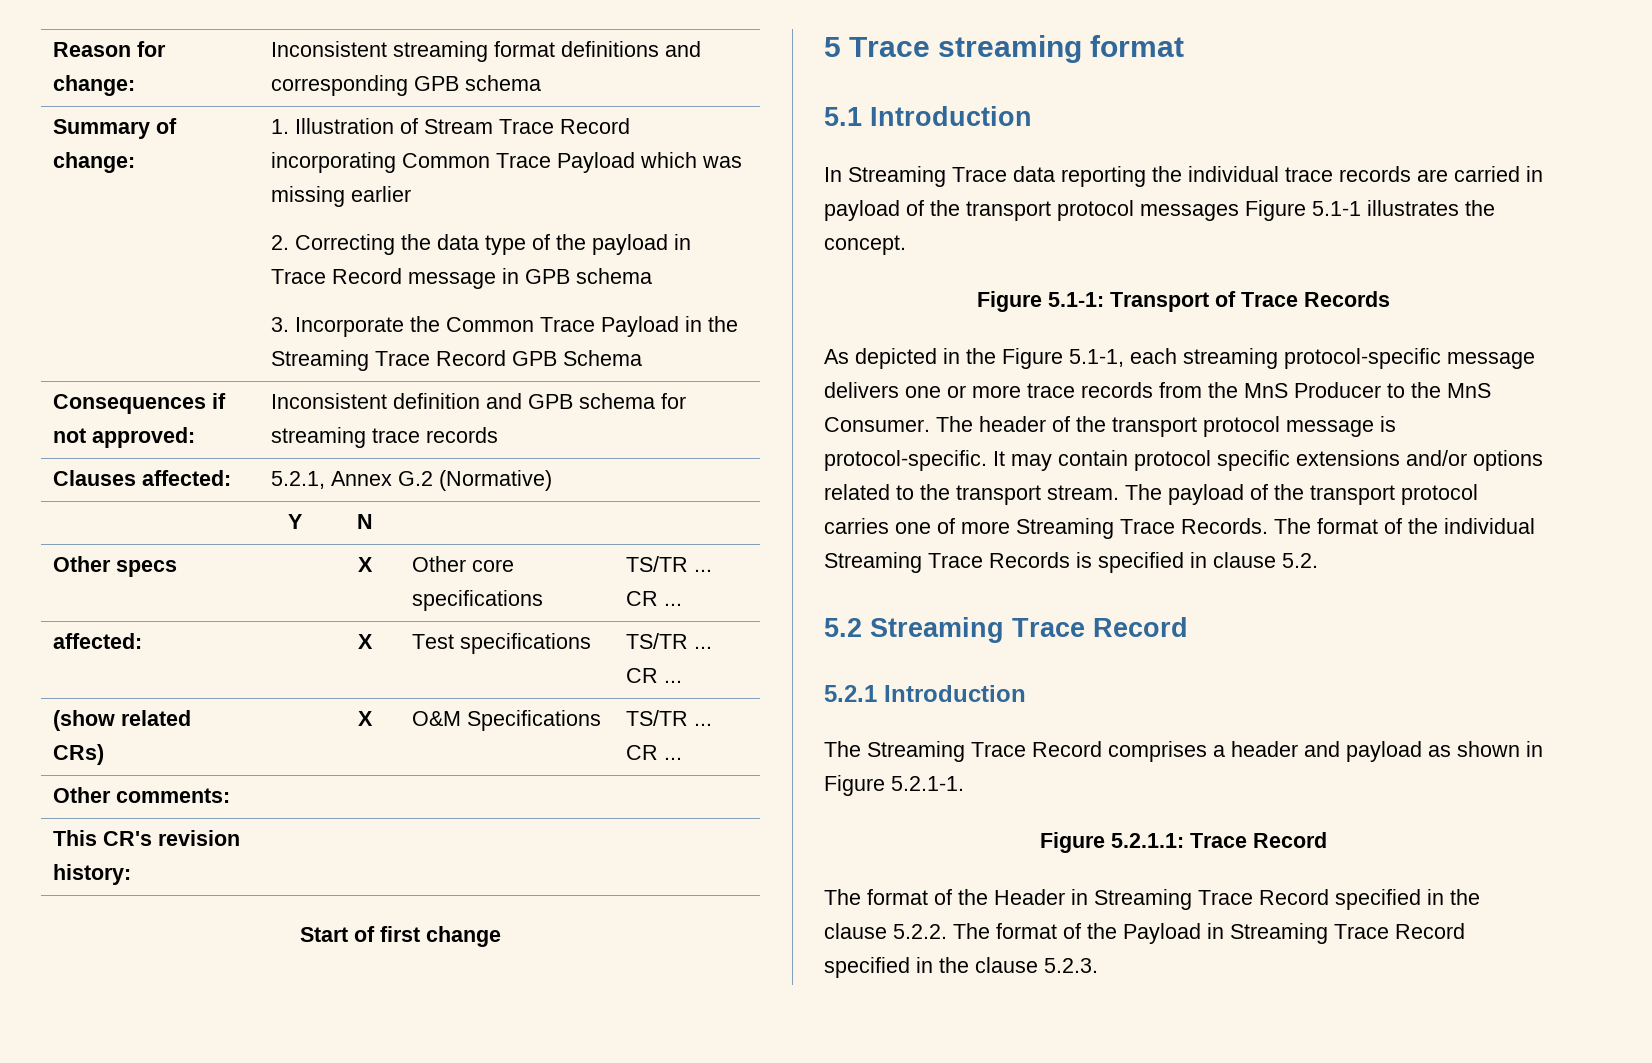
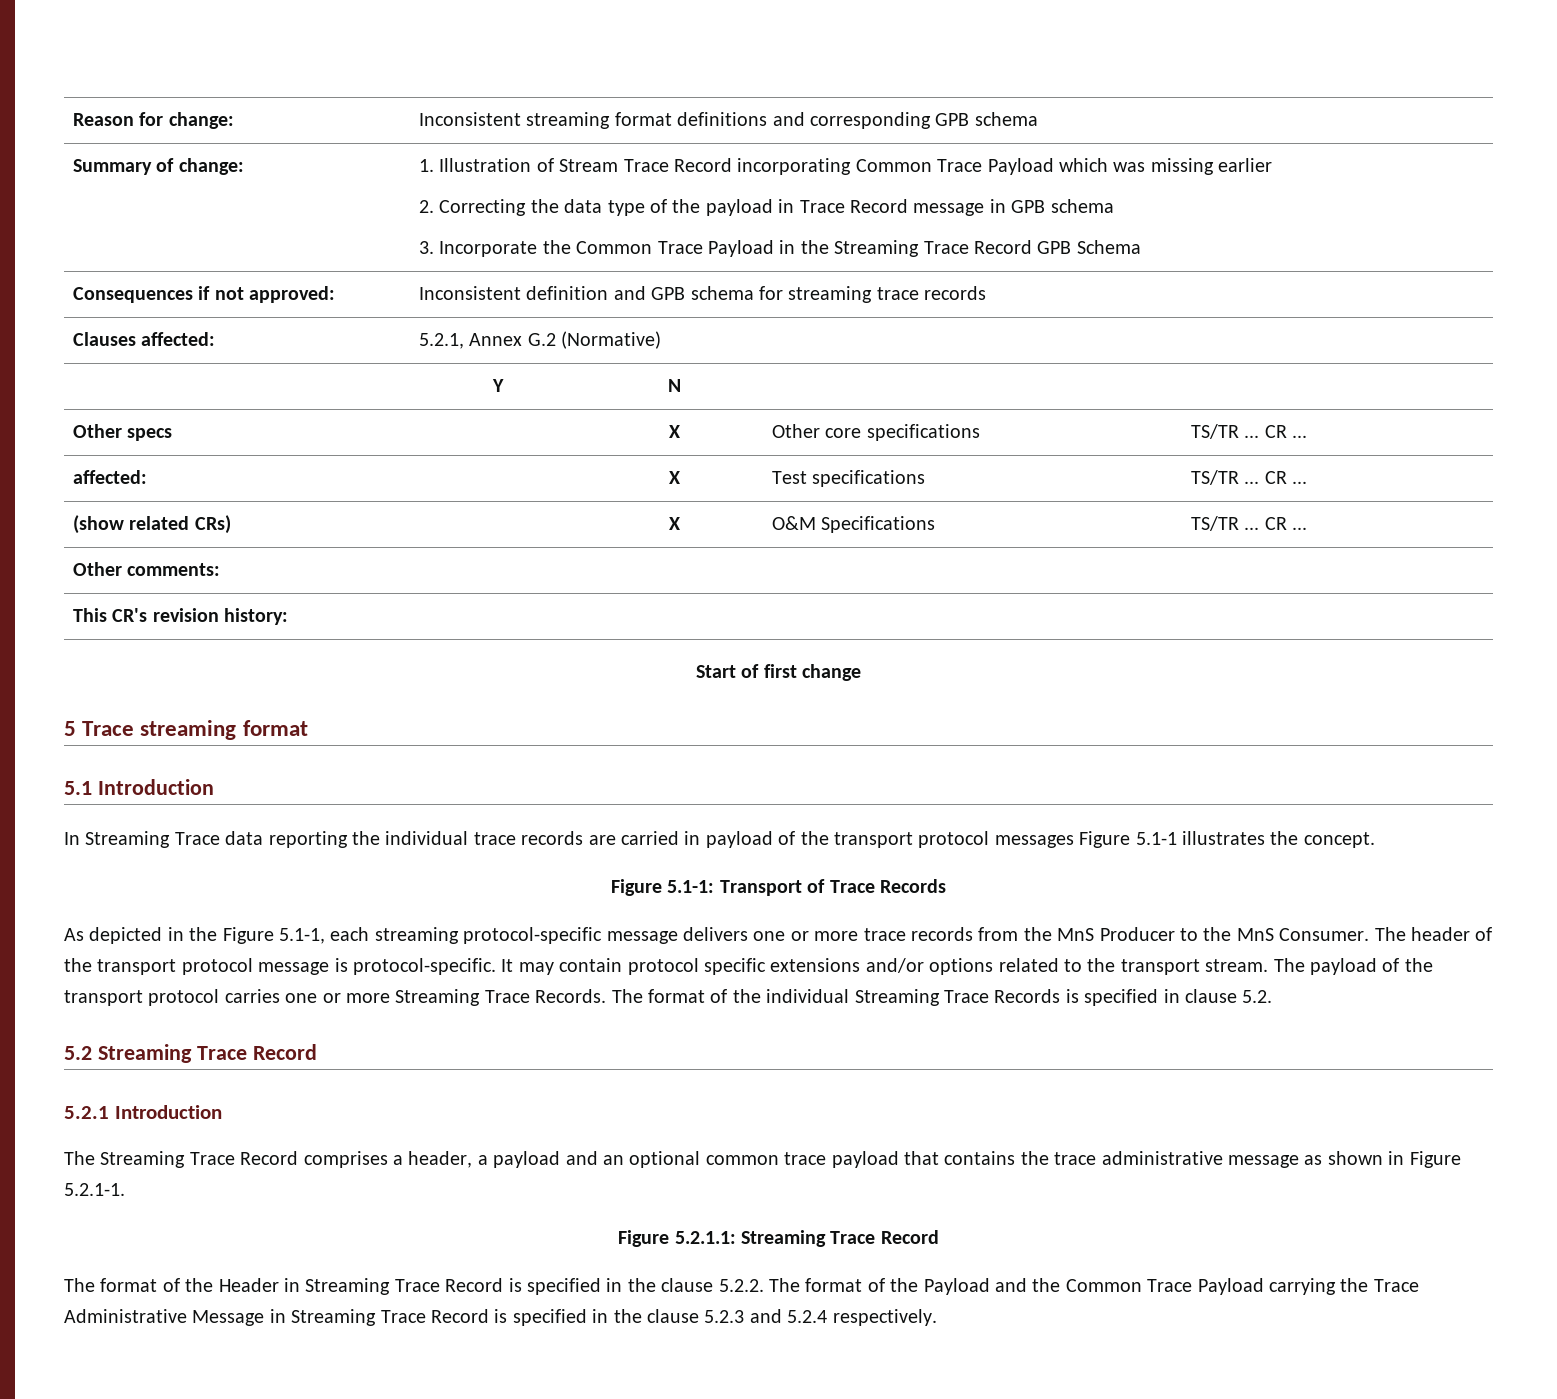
- The payload of the transport protocol carries one of more Streaming Trace Records.
+ The payload of the transport protocol carries one or more Streaming Trace Records.
- The Streaming Trace Record comprises a header and payload as shown in Figure 5.2.1-1.
+ The Streaming Trace Record comprises a header, a payload and an optional common trace payload that contains the trace administrative message as shown in Figure 5.2.1-1.
- Figure 5.2.1.1: Trace Record
+ Figure 5.2.1.1: Streaming Trace Record
- The format of the Header in Streaming Trace Record specified in the clause 5.2.2. The format of the Payload in Streaming Trace Record specified in the clause 5.2.3.
+ The format of the Header in Streaming Trace Record is specified in the clause 5.2.2. The format of the Payload and the Common Trace Payload carrying the Trace Administrative Message in Streaming Trace Record is specified in the clause 5.2.3 and 5.2.4 respectively.

